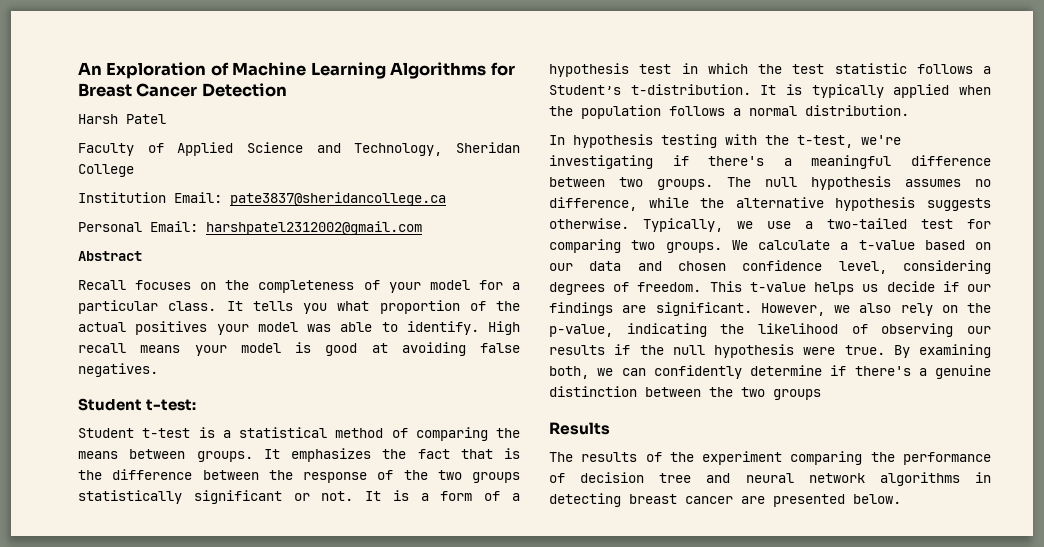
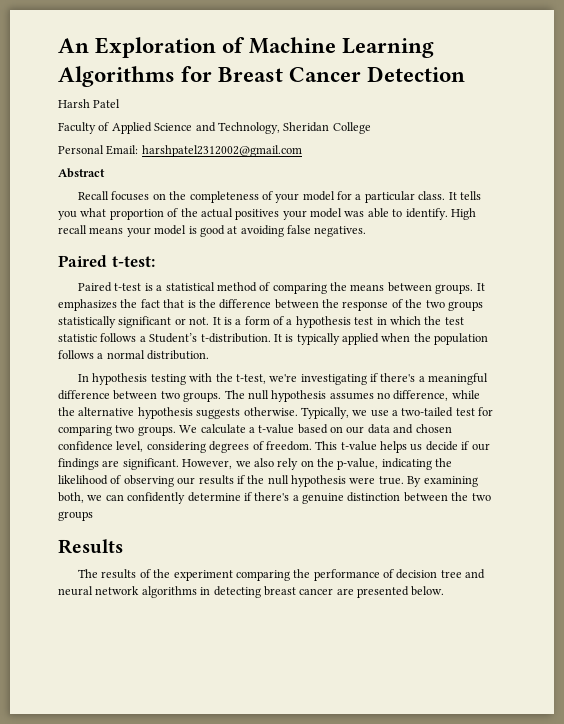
- Institution Email: pate3837@sheridancollege.ca
- Student t-test:
+ Paired t-test:
- Student t-test is a statistical method of comparing the means between groups.
+ Paired t-test is a statistical method of comparing the means between groups.

